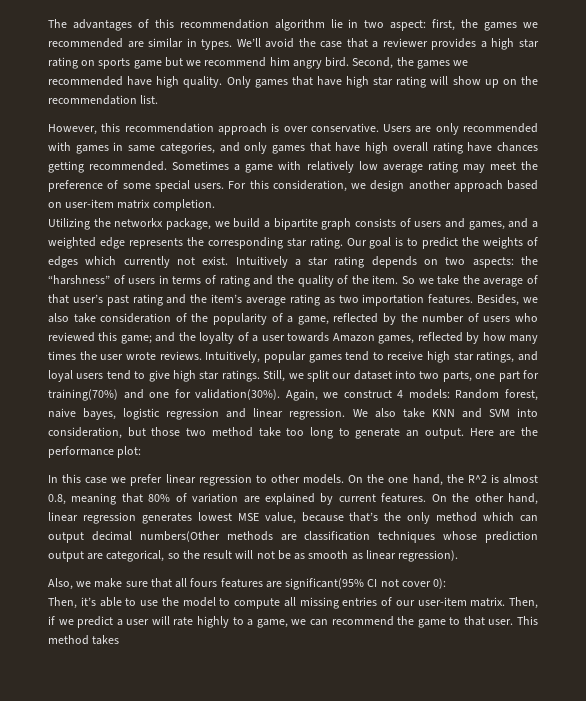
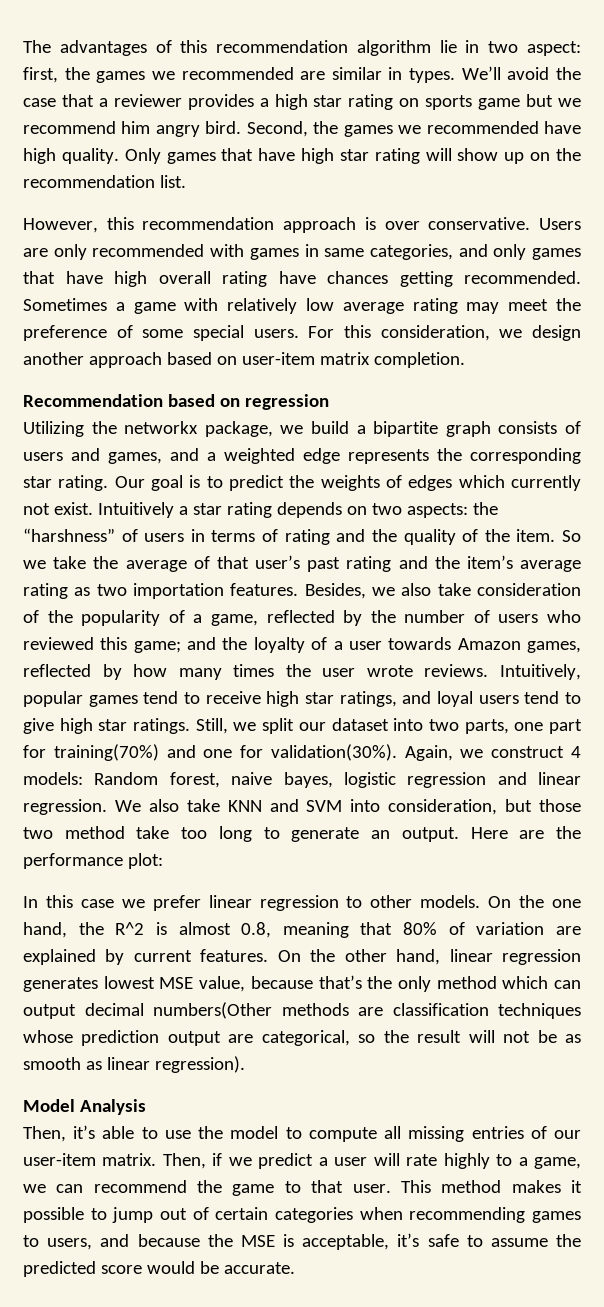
+ Recommendation based on regression
- Also, we make sure that all fours features are significant(95% CI not cover 0):
+ Model Analysis
- This method takes
+ This method makes it possible to jump out of certain categories when recommending games to users, and because the MSE is acceptable, it’s safe to assume the predicted score would be accurate.

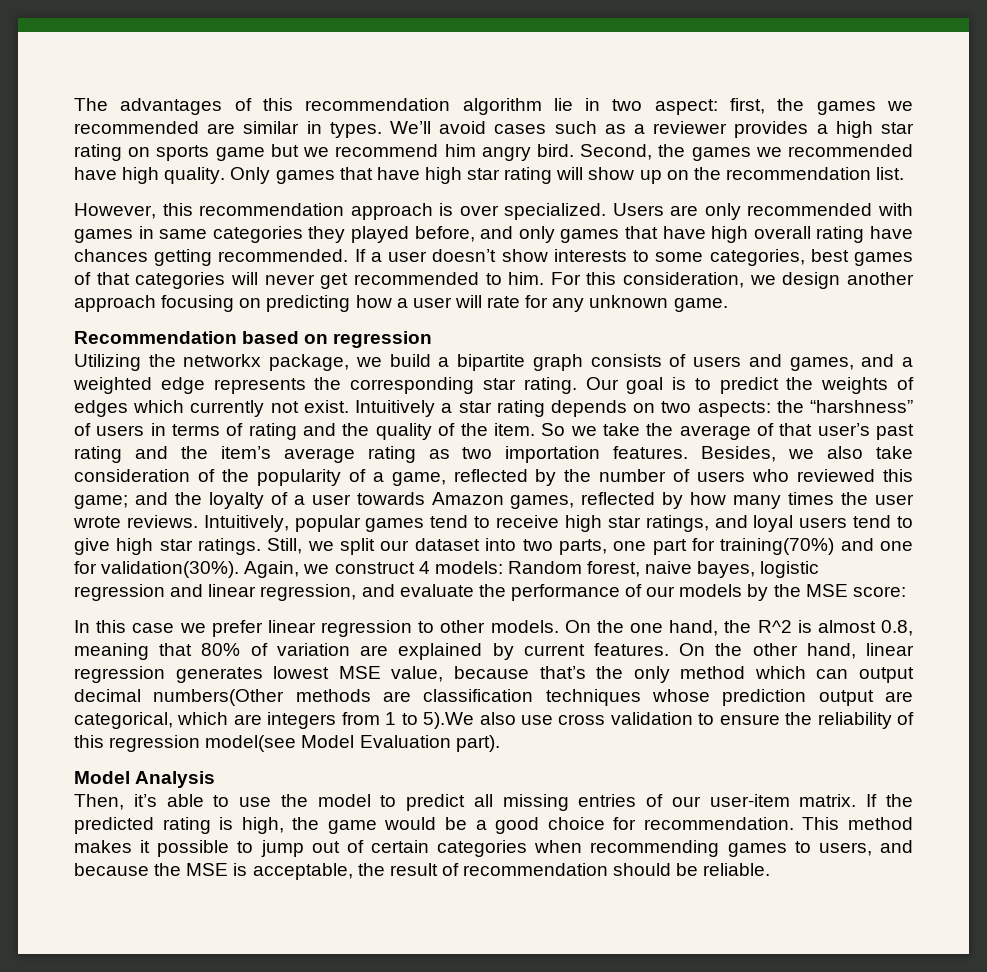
- We’ll avoid the case that a reviewer provides a high star rating on sports game but we recommend him angry bird.
+ We’ll avoid cases such as a reviewer provides a high star rating on sports game but we recommend him angry bird.
- However, this recommendation approach is over conservative.
+ However, this recommendation approach is over specialized.
- Users are only recommended with games in same categories, and only games that have high overall rating have chances getting recommended.
+ Users are only recommended with games in same categories they played before, and only games that have high overall rating have chances getting recommended.
- Sometimes a game with relatively low average rating may meet the preference of some special users.
+ If a user doesn’t show interests to some categories, best games of that categories will never get recommended to him.
- For this consideration, we design another approach based on user-item matrix completion.
+ For this consideration, we design another approach focusing on predicting how a user will rate for any unknown game.
- Again, we construct 4 models: Random forest, naive bayes, logistic regression and linear regression. We also take KNN and SVM into consideration, but those two method take too long to generate an output. Here are the performance plot:
+ Again, we construct 4 models: Random forest, naive bayes, logistic regression and linear regression, and evaluate the performance of our models by the MSE score:
- On the other hand, linear regression generates lowest MSE value, because that’s the only method which can output decimal numbers(Other methods are classification techniques whose prediction output are categorical, so the result will not be as smooth as linear regression).
+ On the other hand, linear regression generates lowest MSE value, because that’s the only method which can output decimal numbers(Other methods are classification techniques whose prediction output are categorical, which are integers from 1 to 5).We also use cross validation to ensure the reliability of this regression model(see Model Evaluation part).
- Then, it’s able to use the model to compute all missing entries of our user-item matrix.
+ Then, it’s able to use the model to predict all missing entries of our user-item matrix.
- Then, if we predict a user will rate highly to a game, we can recommend the game to that user.
+ If the predicted rating is high, the game would be a good choice for recommendation.
- This method makes it possible to jump out of certain categories when recommending games to users, and because the MSE is acceptable, it’s safe to assume the predicted score would be accurate.
+ This method makes it possible to jump out of certain categories when recommending games to users, and because the MSE is acceptable, the result of recommendation should be reliable.

